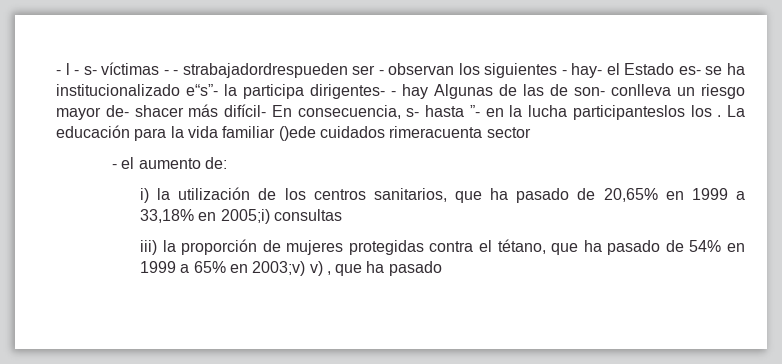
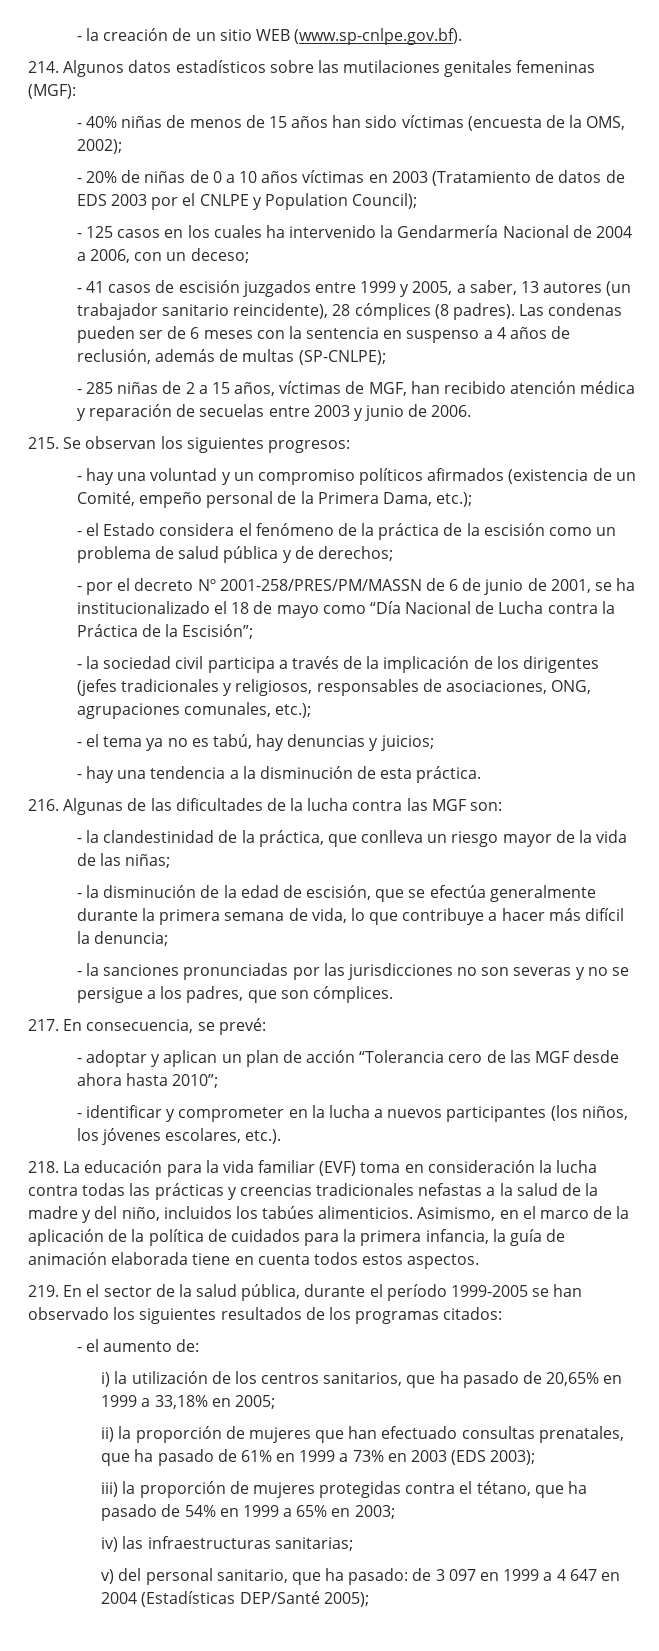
- - l - s- víctimas - - strabajadordrespueden ser - observan los siguientes - hay- el Estado es- se ha institucionalizado e“s”- la participa dirigentes- - hay Algunas de las de son- conlleva un riesgo mayor de- shacer más difícil- En consecuencia, s- hasta ”- en la lucha participanteslos los . La educación para la vida familiar ()ede cuidados rimeracuenta sector
+ - la creación de un sitio WEB (www.sp-cnlpe.gov.bf).
+ 214. Algunos datos estadísticos sobre las mutilaciones genitales femeninas (MGF):
+ - 40% niñas de menos de 15 años han sido víctimas (encuesta de la OMS, 2002);
+ - 20% de niñas de 0 a 10 años víctimas en 2003 (Tratamiento de datos de EDS 2003 por el CNLPE y Population Council);
+ - 125 casos en los cuales ha intervenido la Gendarmería Nacional de 2004 a 2006, con un deceso;
+ - 41 casos de escisión juzgados entre 1999 y 2005, a saber, 13 autores (un trabajador sanitario reincidente), 28 cómplices (8 padres). Las condenas pueden ser de 6 meses con la sentencia en suspenso a 4 años de reclusión, además de multas (SP-CNLPE);
+ - 285 niñas de 2 a 15 años, víctimas de MGF, han recibido atención médica y reparación de secuelas entre 2003 y junio de 2006.
+ 215. Se observan los siguientes progresos:
+ - hay una voluntad y un compromiso políticos afirmados (existencia de un Comité, empeño personal de la Primera Dama, etc.);
+ - el Estado considera el fenómeno de la práctica de la escisión como un problema de salud pública y de derechos;
+ - por el decreto Nº 2001-258/PRES/PM/MASSN de 6 de junio de 2001, se ha institucionalizado el 18 de mayo como “Día Nacional de Lucha contra la Práctica de la Escisión”;
+ - la sociedad civil participa a través de la implicación de los dirigentes (jefes tradicionales y religiosos, responsables de asociaciones, ONG, agrupaciones comunales, etc.);
+ - el tema ya no es tabú, hay denuncias y juicios;
+ - hay una tendencia a la disminución de esta práctica.
+ 216. Algunas de las dificultades de la lucha contra las MGF son:
+ - la clandestinidad de la práctica, que conlleva un riesgo mayor de la vida de las niñas;
+ - la disminución de la edad de escisión, que se efectúa generalmente durante la primera semana de vida, lo que contribuye a hacer más difícil la denuncia;
+ - la sanciones pronunciadas por las jurisdicciones no son severas y no se persigue a los padres, que son cómplices.
+ 217. En consecuencia, se prevé:
+ - adoptar y aplican un plan de acción “Tolerancia cero de las MGF desde ahora hasta 2010”;
+ - identificar y comprometer en la lucha a nuevos participantes (los niños, los jóvenes escolares, etc.).
+ 218. La educación para la vida familiar (EVF) toma en consideración la lucha contra todas las prácticas y creencias tradicionales nefastas a la salud de la madre y del niño, incluidos los tabúes alimenticios. Asimismo, en el marco de la aplicación de la política de cuidados para la primera infancia, la guía de animación elaborada tiene en cuenta todos estos aspectos.
+ 219. En el sector de la salud pública, durante el período 1999-2005 se han observado los siguientes resultados de los programas citados:
- i) la utilización de los centros sanitarios, que ha pasado de 20,65% en 1999 a 33,18% en 2005;i) consultas
+ i) la utilización de los centros sanitarios, que ha pasado de 20,65% en 1999 a 33,18% en 2005;
+ ii) la proporción de mujeres que han efectuado consultas prenatales, que ha pasado de 61% en 1999 a 73% en 2003 (EDS 2003);
- iii) la proporción de mujeres protegidas contra el tétano, que ha pasado de 54% en 1999 a 65% en 2003;v) v) , que ha pasado
+ iii) la proporción de mujeres protegidas contra el tétano, que ha pasado de 54% en 1999 a 65% en 2003;
+ iv) las infraestructuras sanitarias;
+ v) del personal sanitario, que ha pasado: de 3 097 en 1999 a 4 647 en 2004 (Estadísticas DEP/Santé 2005);

